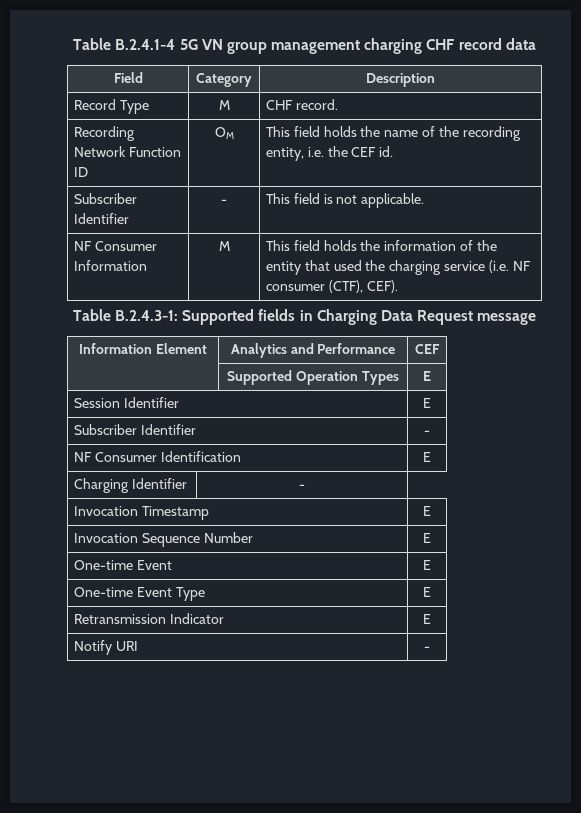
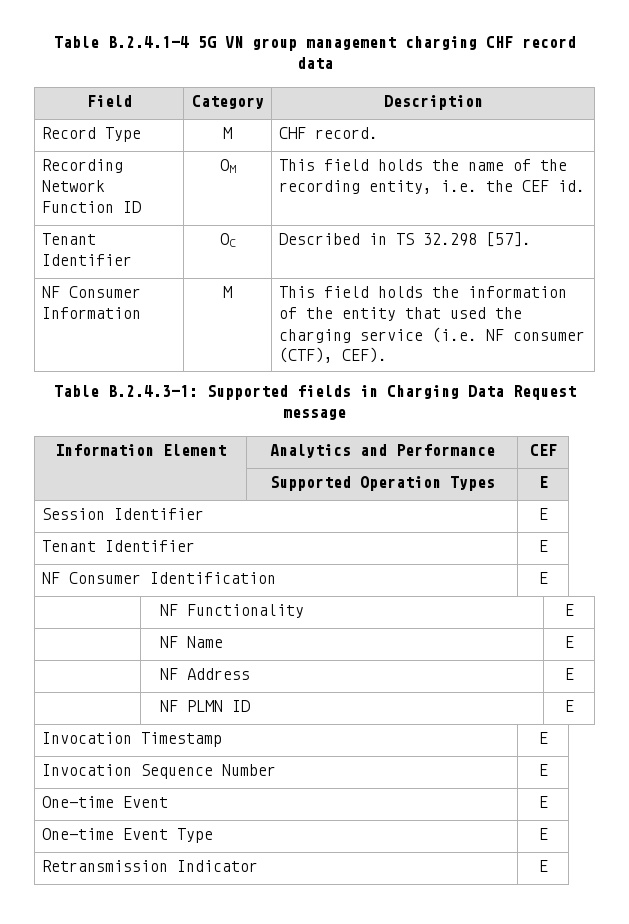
- Subscriber Identifier | - | This field is not applicable.
+ Tenant Identifier | OC | Described in TS 32.298 [57].
  Session Identifier | E
- Subscriber Identifier | -
+ Tenant Identifier | E
- Charging Identifier | -
+ | NF Functionality | E
+ | NF Name | E
+ | NF Address | E
+ | NF PLMN ID | E
- Notify URI | -

